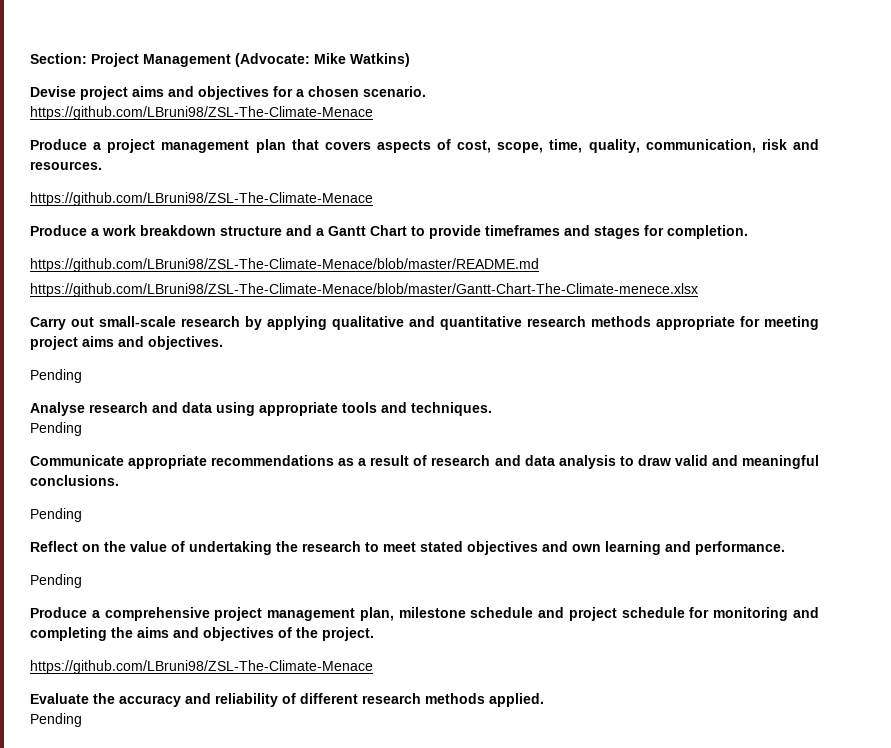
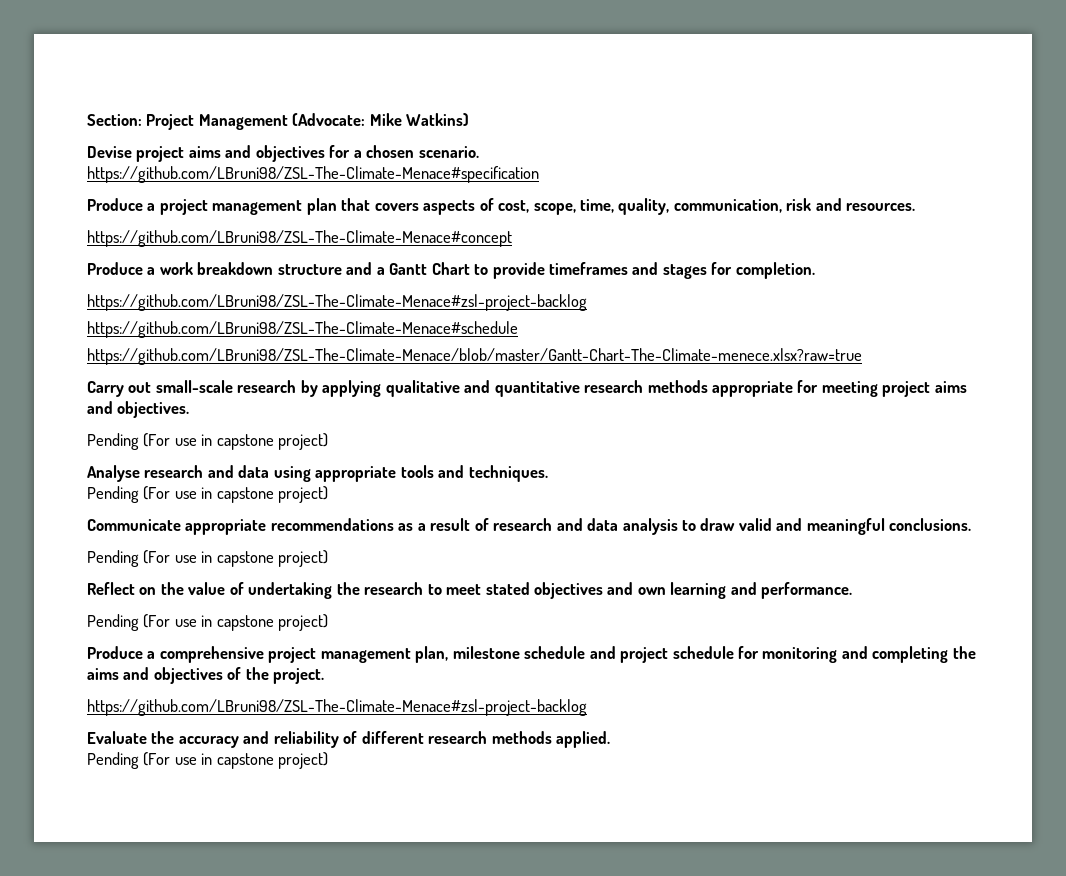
  Devise project aims and objectives for a chosen scenario.
- https://github.com/LBruni98/ZSL-The-Climate-Menace
+ https://github.com/LBruni98/ZSL-The-Climate-Menace#specification
  Produce a project management plan that covers aspects of cost, scope, time, quality, communication, risk and resources.
- https://github.com/LBruni98/ZSL-The-Climate-Menace
+ https://github.com/LBruni98/ZSL-The-Climate-Menace#concept
  Produce a work breakdown structure and a Gantt Chart to provide timeframes and stages for completion.
- https://github.com/LBruni98/ZSL-The-Climate-Menace/blob/master/README.md
- https://github.com/LBruni98/ZSL-The-Climate-Menace/blob/master/Gantt-Chart-The-Climate-menece.xlsx
+ https://github.com/LBruni98/ZSL-The-Climate-Menace#zsl-project-backlog
+ https://github.com/LBruni98/ZSL-The-Climate-Menace#schedule
+ https://github.com/LBruni98/ZSL-The-Climate-Menace/blob/master/Gantt-Chart-The-Climate-menece.xlsx?raw=true
  Carry out small-scale research by applying qualitative and quantitative research methods appropriate for meeting project aims and objectives.
- Pending
+ Pending (For use in capstone project)
  Analyse research and data using appropriate tools and techniques.
- Pending
+ Pending (For use in capstone project)
  Communicate appropriate recommendations as a result of research and data analysis to draw valid and meaningful conclusions.
- Pending
+ Pending (For use in capstone project)
  Reflect on the value of undertaking the research to meet stated objectives and own learning and performance.
- Pending
+ Pending (For use in capstone project)
  Produce a comprehensive project management plan, milestone schedule and project schedule for monitoring and completing the aims and objectives of the project.
- https://github.com/LBruni98/ZSL-The-Climate-Menace
+ https://github.com/LBruni98/ZSL-The-Climate-Menace#zsl-project-backlog
  Evaluate the accuracy and reliability of different research methods applied.
- Pending
+ Pending (For use in capstone project)

